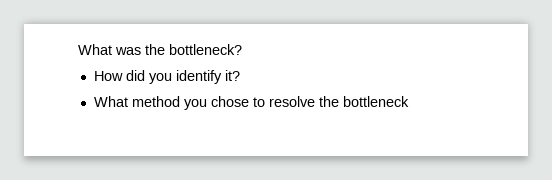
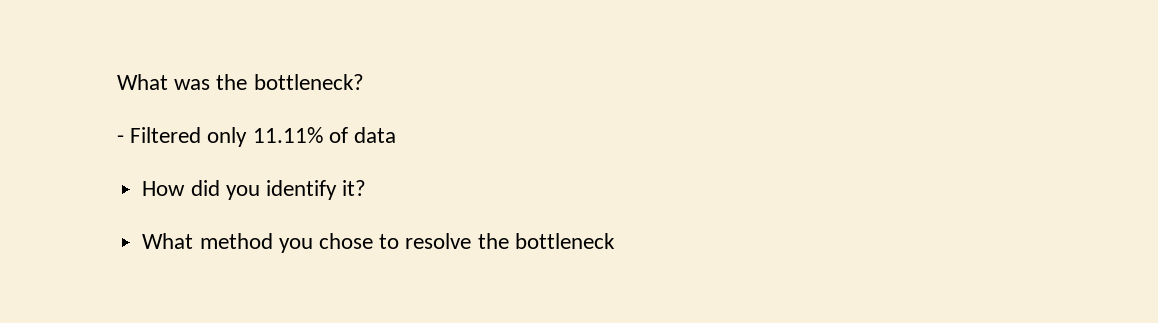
+ - Filtered only 11.11% of data

